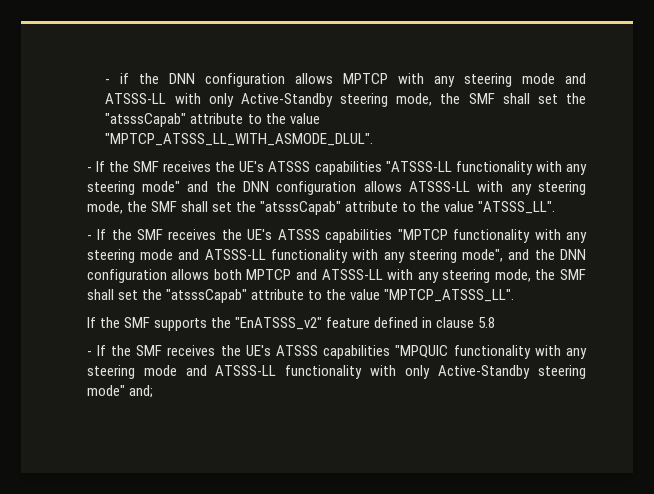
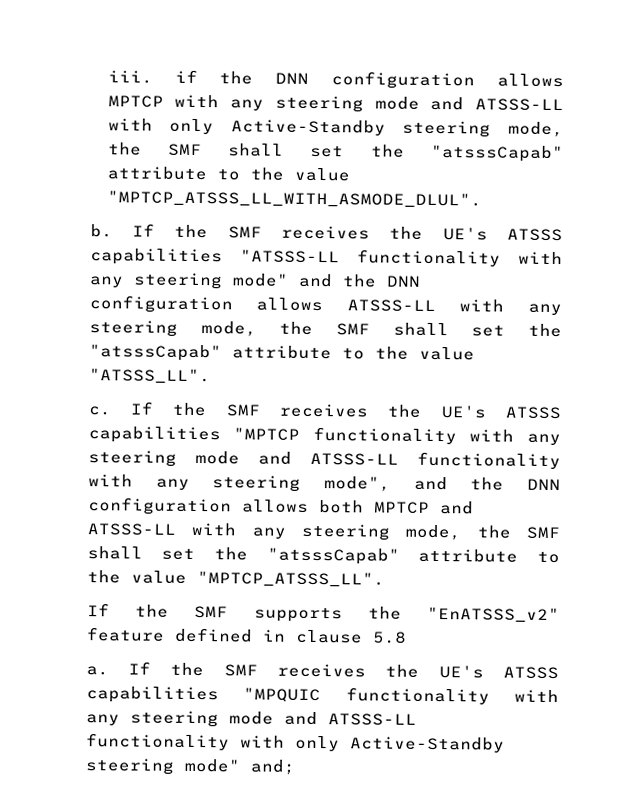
- - if the DNN configuration allows MPTCP with any steering mode and ATSSS-LL with only Active-Standby steering mode, the SMF shall set the "atsssCapab" attribute to the value "MPTCP_ATSSS_LL_WITH_ASMODE_DLUL".
+ iii. if the DNN configuration allows MPTCP with any steering mode and ATSSS-LL with only Active-Standby steering mode, the SMF shall set the "atsssCapab" attribute to the value "MPTCP_ATSSS_LL_WITH_ASMODE_DLUL".
- - If the SMF receives the UE's ATSSS capabilities "ATSSS-LL functionality with any steering mode" and the DNN configuration allows ATSSS-LL with any steering mode, the SMF shall set the "atsssCapab" attribute to the value "ATSSS_LL".
+ b. If the SMF receives the UE's ATSSS capabilities "ATSSS-LL functionality with any steering mode" and the DNN configuration allows ATSSS-LL with any steering mode, the SMF shall set the "atsssCapab" attribute to the value "ATSSS_LL".
- - If the SMF receives the UE's ATSSS capabilities "MPTCP functionality with any steering mode and ATSSS-LL functionality with any steering mode", and the DNN configuration allows both MPTCP and ATSSS-LL with any steering mode, the SMF shall set the "atsssCapab" attribute to the value "MPTCP_ATSSS_LL".
+ c. If the SMF receives the UE's ATSSS capabilities "MPTCP functionality with any steering mode and ATSSS-LL functionality with any steering mode", and the DNN configuration allows both MPTCP and ATSSS-LL with any steering mode, the SMF shall set the "atsssCapab" attribute to the value "MPTCP_ATSSS_LL".
- - If the SMF receives the UE's ATSSS capabilities "MPQUIC functionality with any steering mode and ATSSS-LL functionality with only Active-Standby steering mode" and;
+ a. If the SMF receives the UE's ATSSS capabilities "MPQUIC functionality with any steering mode and ATSSS-LL functionality with only Active-Standby steering mode" and;

